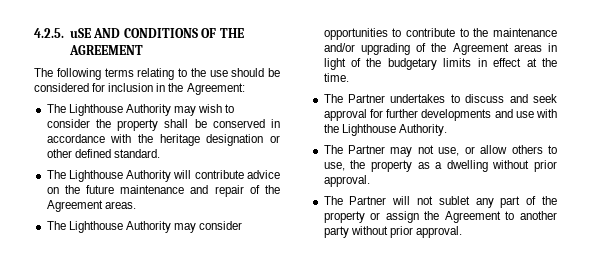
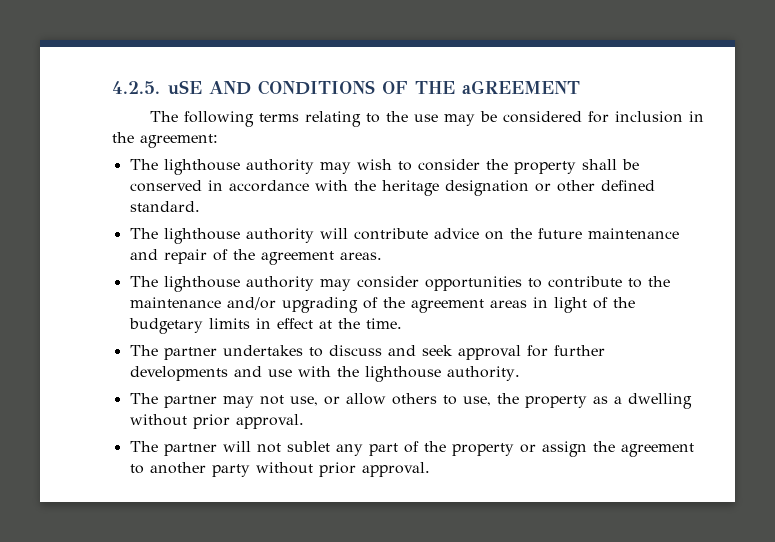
- 4.2.5. uSE AND CONDITIONS OF THE AGREEMENT
+ 4.2.5. uSE AND CONDITIONS OF THE aGREEMENT
- The following terms relating to the use should be considered for inclusion in the Agreement:
- The Lighthouse Authority may wish to consider the property shall be conserved in accordance with the heritage designation or other defined standard.
+ The following terms relating to the use may be considered for inclusion in the agreement:
+ The lighthouse authority may wish to consider the property shall be conserved in accordance with the heritage designation or other defined standard.
- The Lighthouse Authority will contribute advice on the future maintenance and repair of the Agreement areas.
+ The lighthouse authority will contribute advice on the future maintenance and repair of the agreement areas.
- The Lighthouse Authority may consider opportunities to contribute to the maintenance and/or upgrading of the Agreement areas in light of the budgetary limits in effect at the time.
+ The lighthouse authority may consider opportunities to contribute to the maintenance and/or upgrading of the agreement areas in light of the budgetary limits in effect at the time.
- The Partner undertakes to discuss and seek approval for further developments and use with the Lighthouse Authority.
- The Partner may not use, or allow others to use, the property as a dwelling without prior approval.
+ The partner undertakes to discuss and seek approval for further developments and use with the lighthouse authority.
+ The partner may not use, or allow others to use, the property as a dwelling without prior approval.
- The Partner will not sublet any part of the property or assign the Agreement to another party without prior approval.
+ The partner will not sublet any part of the property or assign the agreement to another party without prior approval.

